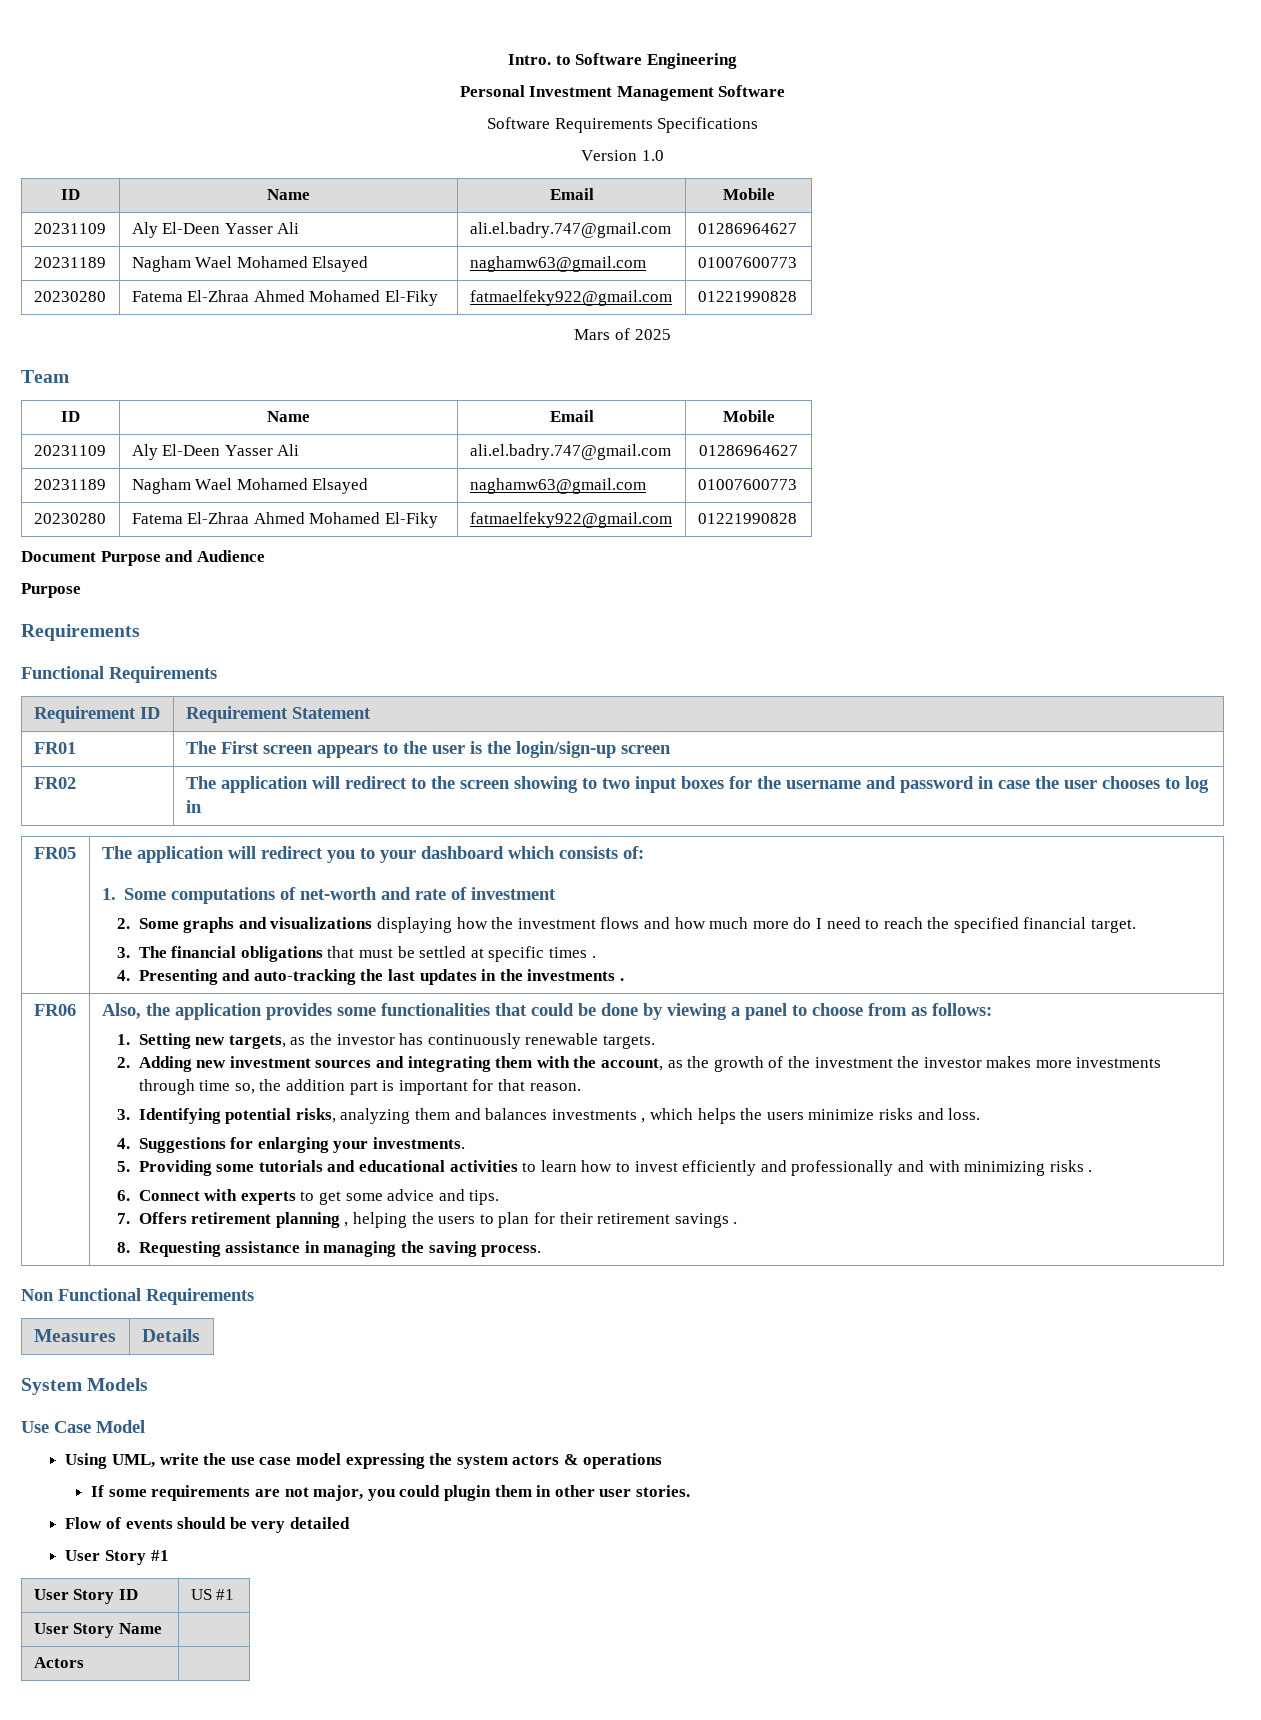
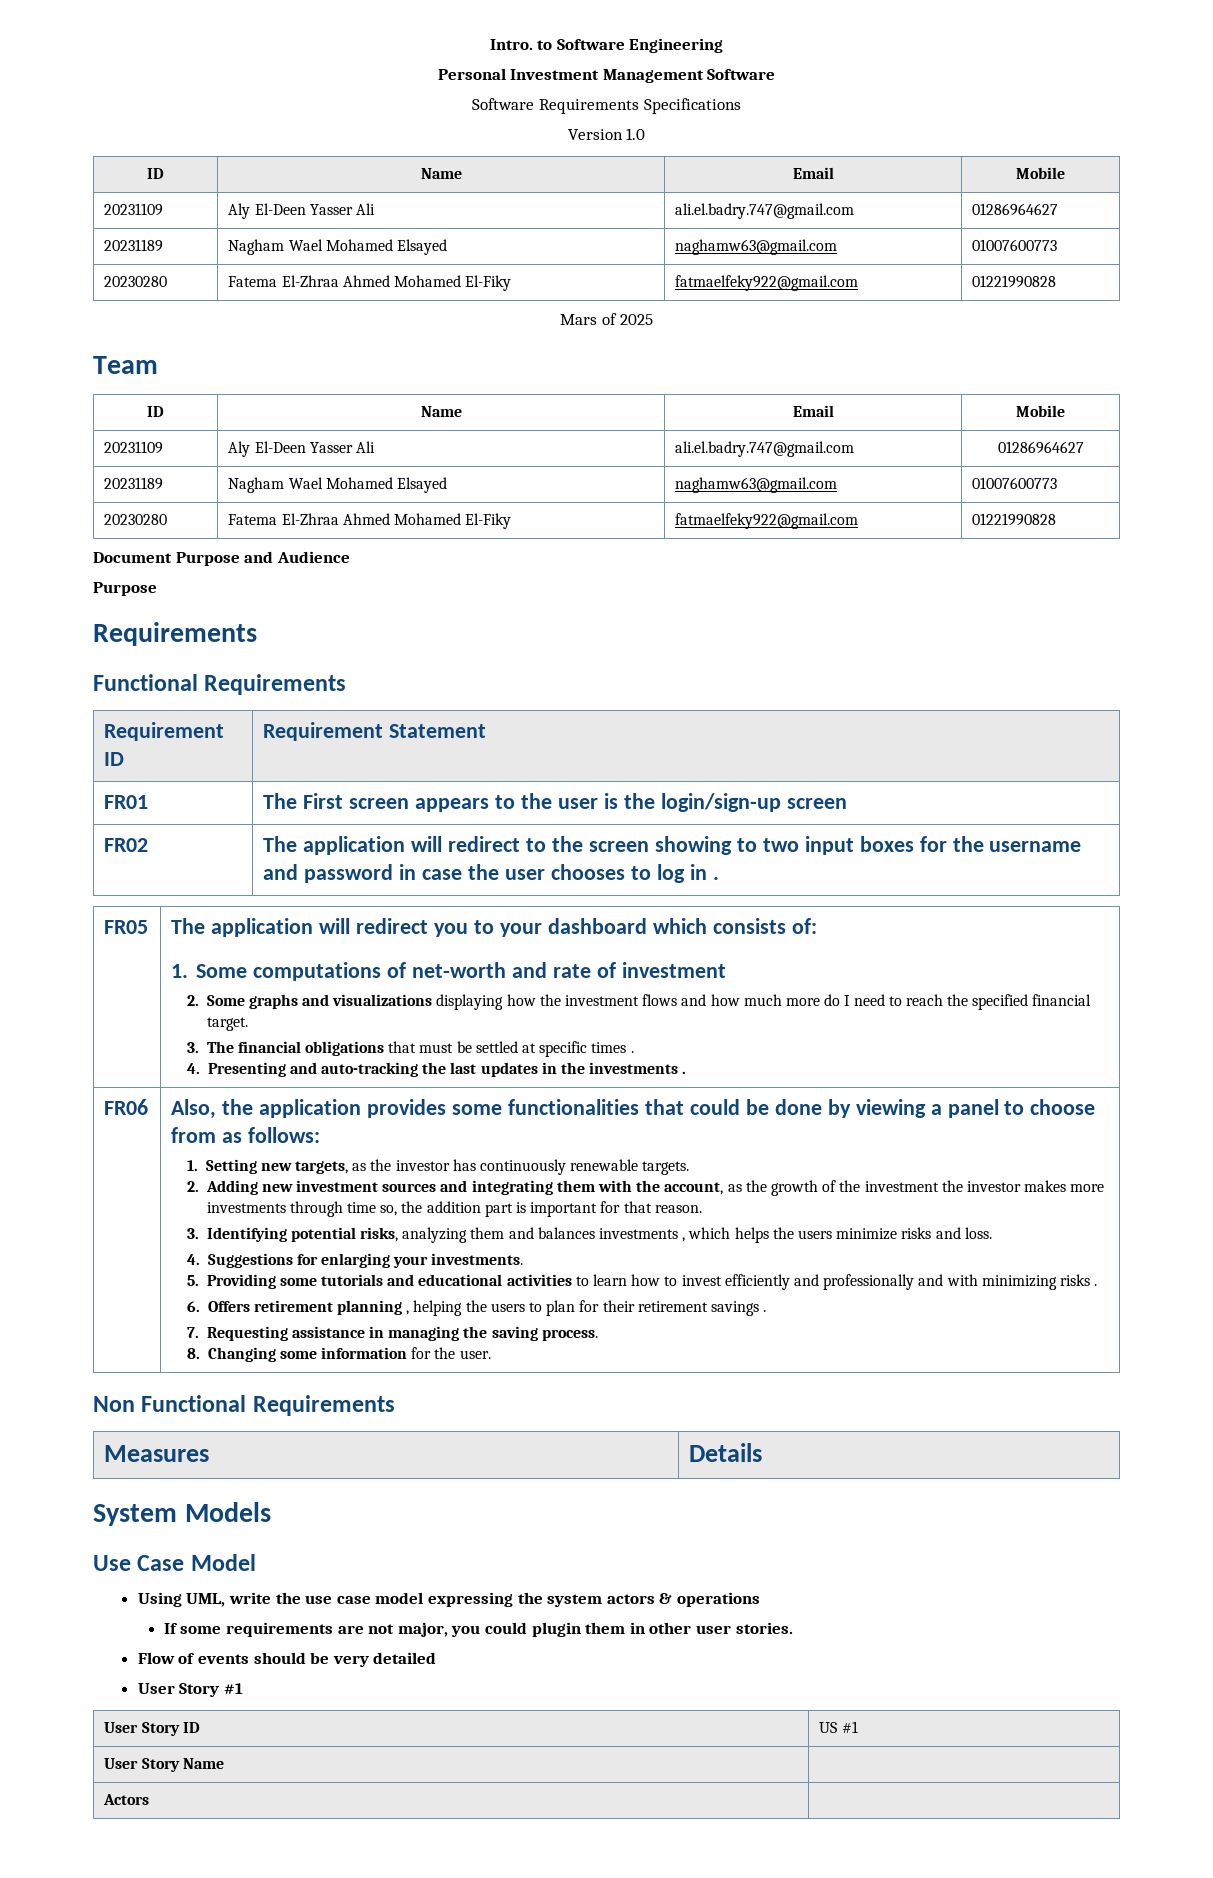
- FR02 | The application will redirect to the screen showing to two input boxes for the username and password in case the user chooses to log in
+ FR02 | The application will redirect to the screen showing to two input boxes for the username and password in case the user chooses to log in .
- 6. Connect with experts to get some advice and tips.
- 7. Offers retirement planning , helping the users to plan for their retirement savings .
+ 6. Offers retirement planning , helping the users to plan for their retirement savings .
- 8. Requesting assistance in managing the saving process.
+ 7. Requesting assistance in managing the saving process.
+ 8. Changing some information for the user.

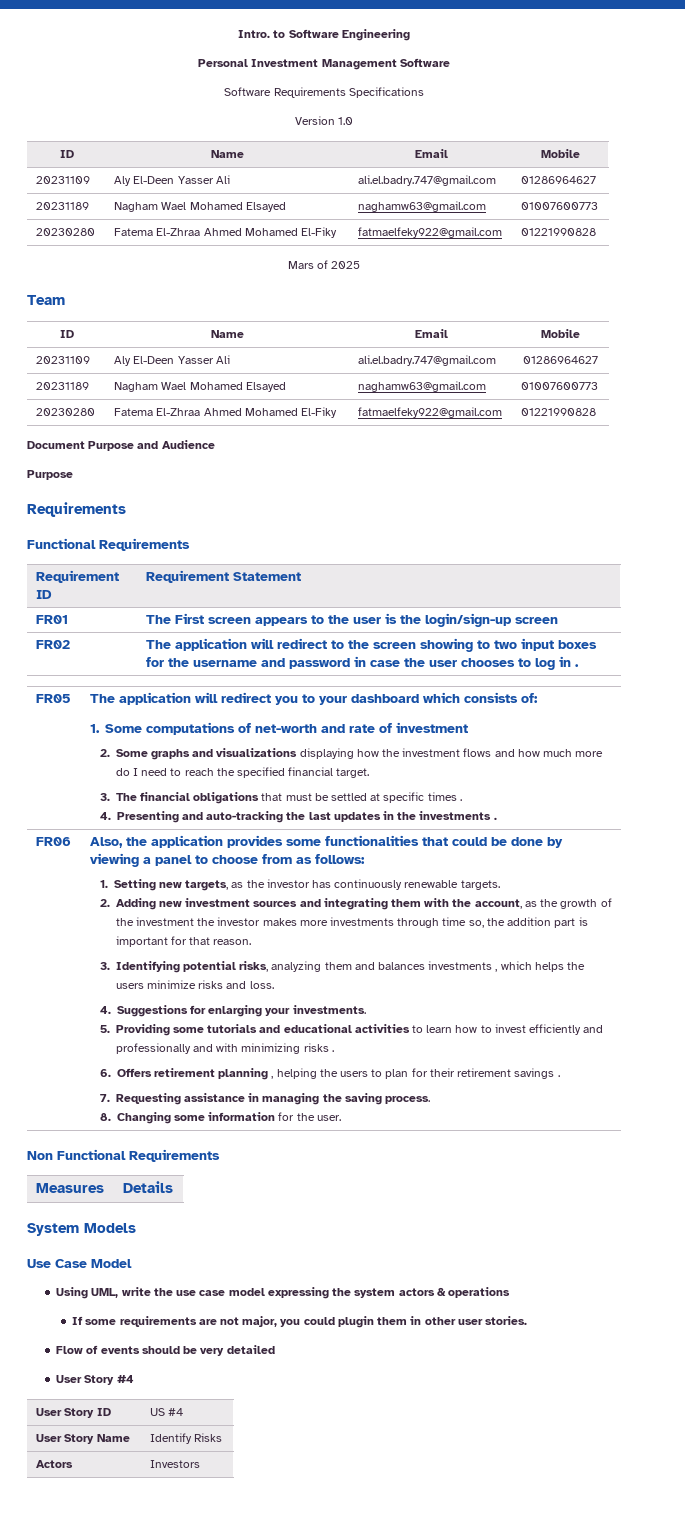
- User Story #1
+ User Story #4
- User Story ID | US #1
+ User Story ID | US #4
- User Story Name |
+ User Story Name | Identify Risks
- Actors |
+ Actors | Investors

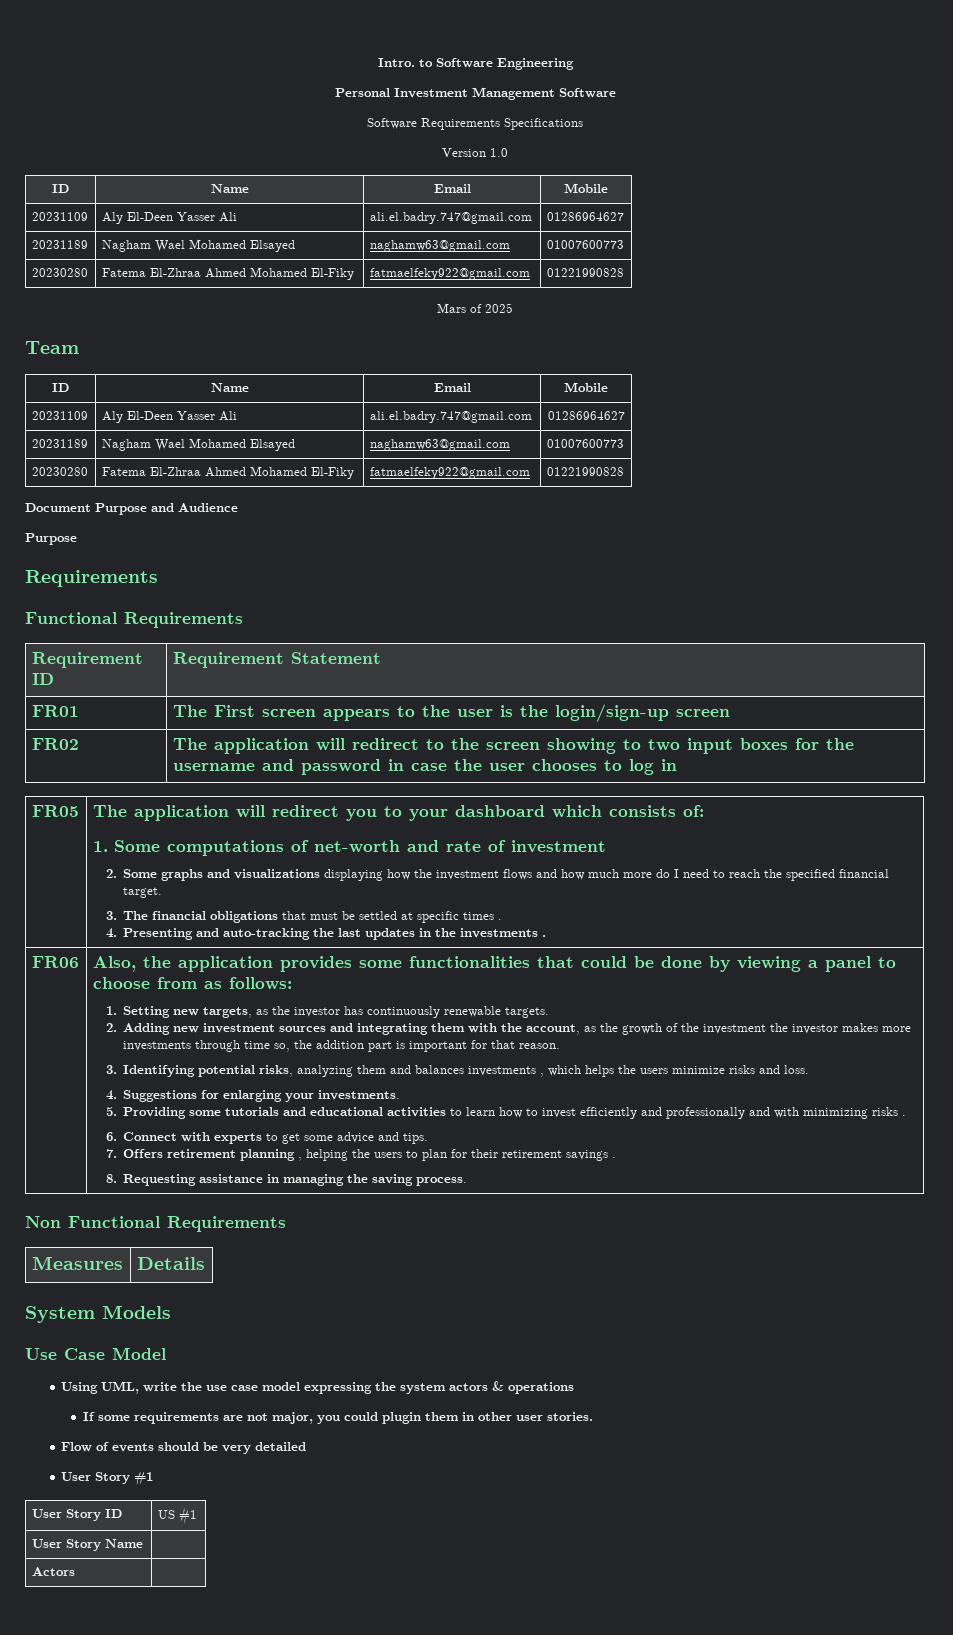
- FR02 | The application will redirect to the screen showing to two input boxes for the username and password in case the user chooses to log in .
+ FR02 | The application will redirect to the screen showing to two input boxes for the username and password in case the user chooses to log in
- 6. Offers retirement planning , helping the users to plan for their retirement savings .
+ 6. Connect with experts to get some advice and tips.
+ 7. Offers retirement planning , helping the users to plan for their retirement savings .
- 7. Requesting assistance in managing the saving process.
+ 8. Requesting assistance in managing the saving process.
- 8. Changing some information for the user.
- User Story #4
+ User Story #1
- User Story ID | US #4
+ User Story ID | US #1
- User Story Name | Identify Risks
+ User Story Name |
- Actors | Investors
+ Actors |

